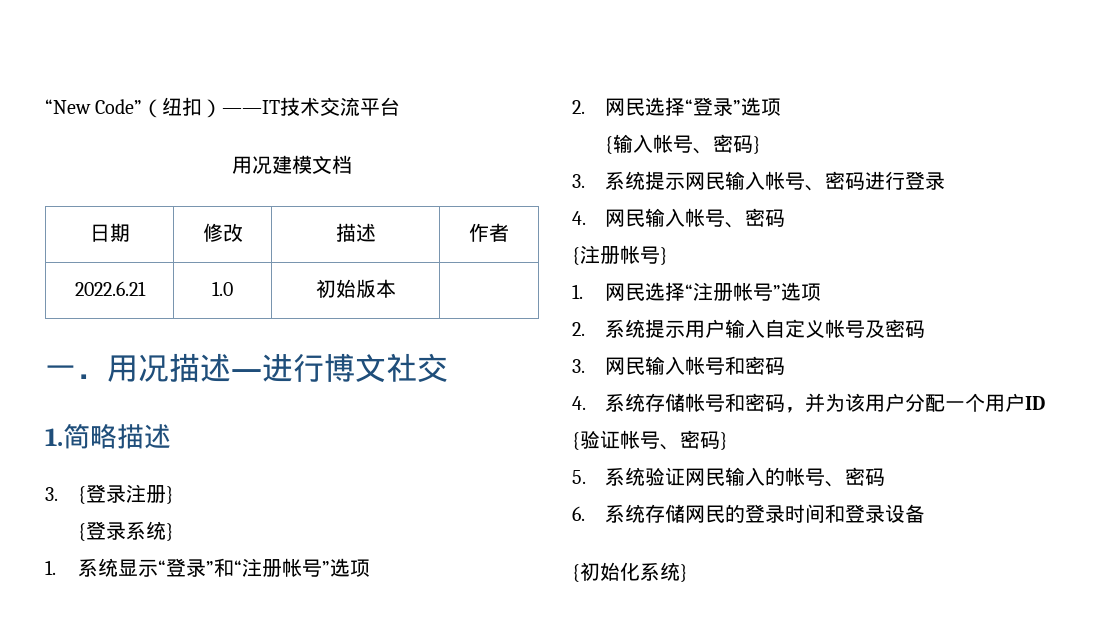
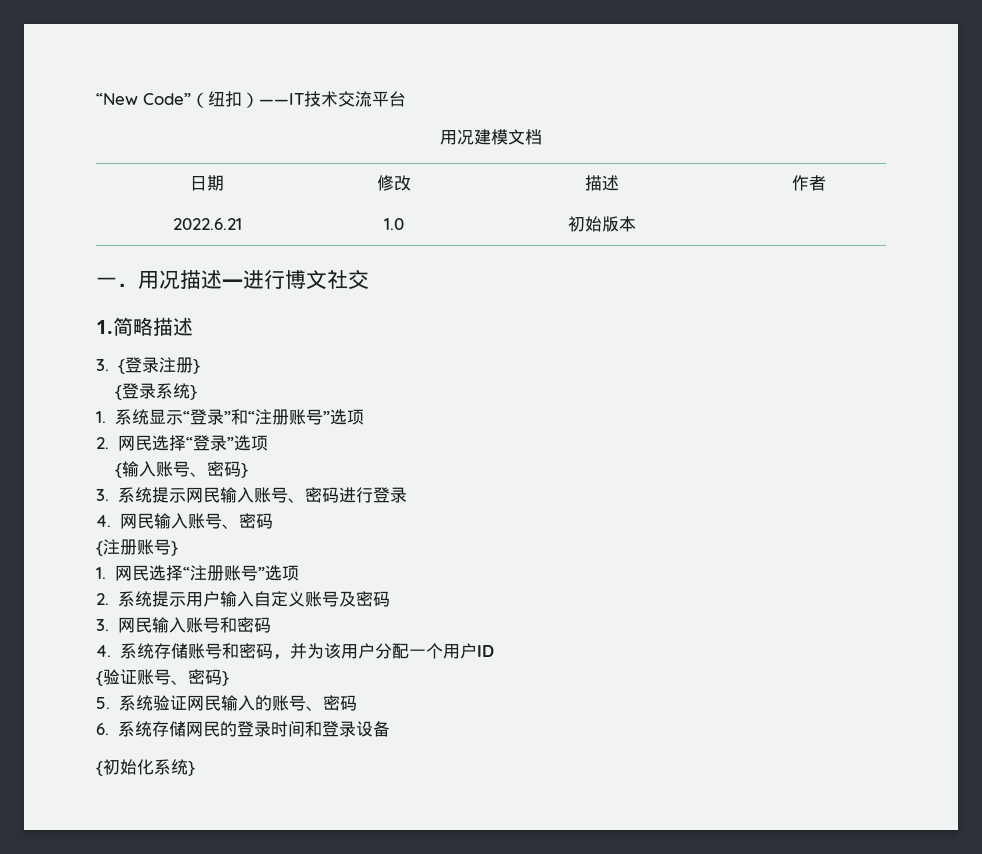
- 1.系统显示“登录”和“注册帐号”选项
+ 1.系统显示“登录”和“注册账号”选项
- {输入帐号、密码}
+ {输入账号、密码}
- 3.系统提示网民输入帐号、密码进行登录
+ 3.系统提示网民输入账号、密码进行登录
- 4.网民输入帐号、密码
+ 4.网民输入账号、密码
- {注册帐号}
+ {注册账号}
- 1.网民选择“注册帐号”选项
+ 1.网民选择“注册账号”选项
- 2.系统提示用户输入自定义帐号及密码
+ 2.系统提示用户输入自定义账号及密码
- 3.网民输入帐号和密码
+ 3.网民输入账号和密码
- 4.系统存储帐号和密码，并为该用户分配一个用户ID
+ 4.系统存储账号和密码，并为该用户分配一个用户ID
- {验证帐号、密码}
+ {验证账号、密码}
- 5.系统验证网民输入的帐号、密码
+ 5.系统验证网民输入的账号、密码

